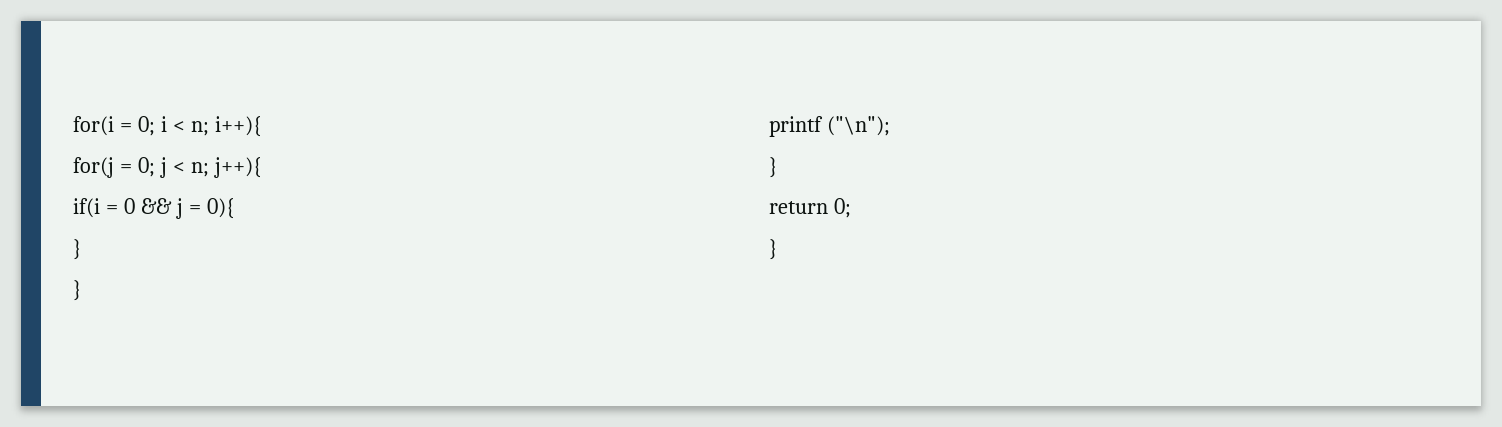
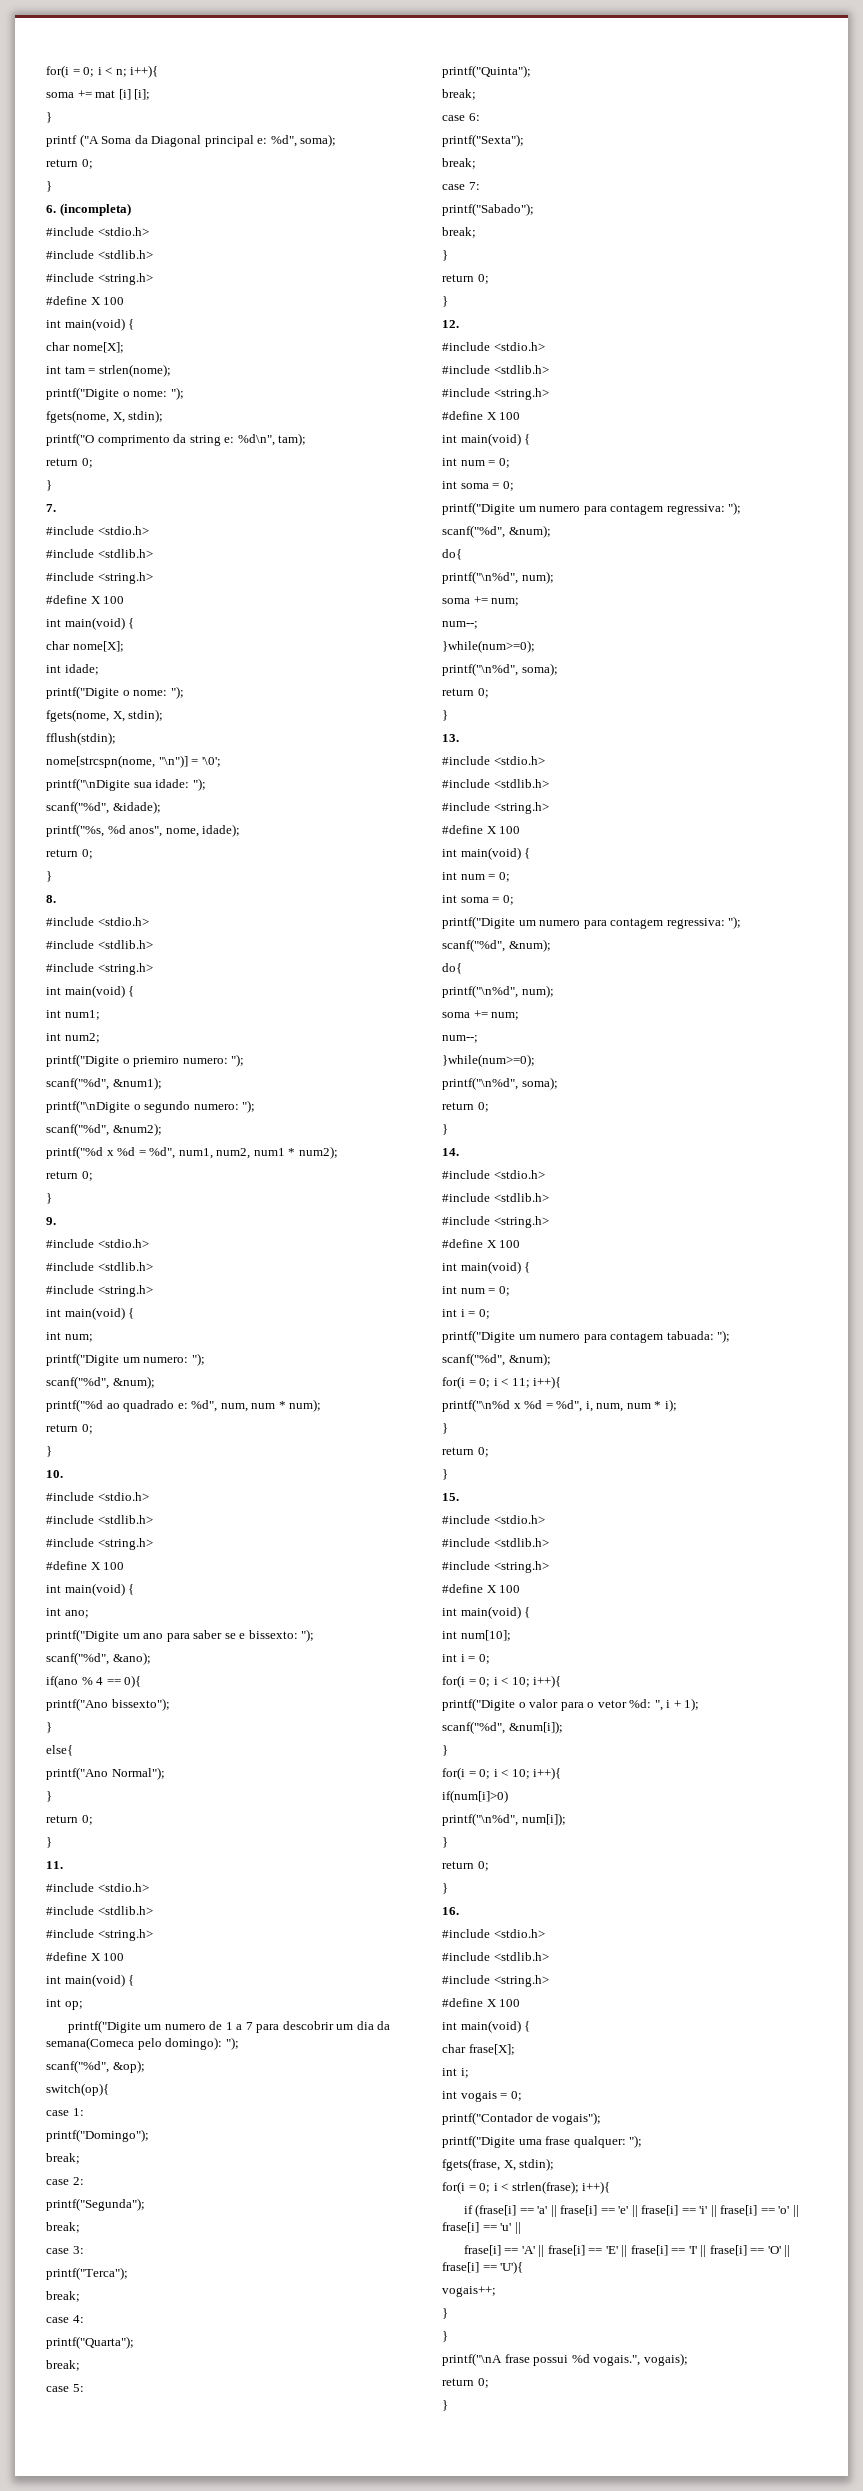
- for(j = 0; j < n; j++){
- if(i = 0 && j = 0){
+ soma += mat [i] [i];
+ }
+ printf ("A Soma da Diagonal principal e: %d", soma);
+ return 0;
+ }
+ 6. (incompleta)
+ #include <stdio.h>
+ #include <stdlib.h>
+ #include <string.h>
+ #define X 100
+ int main(void) {
+ char nome[X];
+ int tam = strlen(nome);
+ printf("Digite o nome: ");
+ fgets(nome, X, stdin);
+ printf("O comprimento da string e: %d\n", tam);
+ return 0;
+ }
+ 7.
+ #include <stdio.h>
+ #include <stdlib.h>
+ #include <string.h>
+ #define X 100
+ int main(void) {
+ char nome[X];
+ int idade;
+ printf("Digite o nome: ");
+ fgets(nome, X, stdin);
+ fflush(stdin);
+ nome[strcspn(nome, "\n")] = '\0';
+ printf("\nDigite sua idade: ");
+ scanf("%d", &idade);
+ printf("%s, %d anos", nome, idade);
+ return 0;
+ }
+ 8.
+ #include <stdio.h>
+ #include <stdlib.h>
+ #include <string.h>
+ int main(void) {
+ int num1;
+ int num2;
+ printf("Digite o priemiro numero: ");
+ scanf("%d", &num1);
+ printf("\nDigite o segundo numero: ");
+ scanf("%d", &num2);
+ printf("%d x %d = %d", num1, num2, num1 * num2);
+ return 0;
+ }
+ 9.
+ #include <stdio.h>
+ #include <stdlib.h>
+ #include <string.h>
+ int main(void) {
+ int num;
+ printf("Digite um numero: ");
+ scanf("%d", &num);
+ printf("%d ao quadrado e: %d", num, num * num);
+ return 0;
+ }
+ 10.
+ #include <stdio.h>
+ #include <stdlib.h>
+ #include <string.h>
+ #define X 100
+ int main(void) {
+ int ano;
+ printf("Digite um ano para saber se e bissexto: ");
+ scanf("%d", &ano);
+ if(ano % 4 == 0){
+ printf("Ano bissexto");
+ }
+ else{
+ printf("Ano Normal");
+ }
+ return 0;
+ }
+ 11.
+ #include <stdio.h>
+ #include <stdlib.h>
+ #include <string.h>
+ #define X 100
+ int main(void) {
+ int op;
+ printf("Digite um numero de 1 a 7 para descobrir um dia da semana(Comeca pelo domingo): ");
+ scanf("%d", &op);
+ switch(op){
+ case 1:
+ printf("Domingo");
+ break;
+ case 2:
+ printf("Segunda");
+ break;
+ case 3:
+ printf("Terca");
+ break;
+ case 4:
+ printf("Quarta");
+ break;
+ case 5:
+ printf("Quinta");
+ break;
+ case 6:
+ printf("Sexta");
+ break;
+ case 7:
+ printf("Sabado");
+ break;
+ }
+ return 0;
+ }
+ 12.
+ #include <stdio.h>
+ #include <stdlib.h>
+ #include <string.h>
+ #define X 100
+ int main(void) {
+ int num = 0;
+ int soma = 0;
+ printf("Digite um numero para contagem regressiva: ");
+ scanf("%d", &num);
+ do{
+ printf("\n%d", num);
+ soma += num;
+ num--;
+ }while(num>=0);
+ printf("\n%d", soma);
+ return 0;
+ }
+ 13.
+ #include <stdio.h>
+ #include <stdlib.h>
+ #include <string.h>
+ #define X 100
+ int main(void) {
+ int num = 0;
+ int soma = 0;
+ printf("Digite um numero para contagem regressiva: ");
+ scanf("%d", &num);
+ do{
+ printf("\n%d", num);
+ soma += num;
+ num--;
+ }while(num>=0);
+ printf("\n%d", soma);
+ return 0;
+ }
+ 14.
+ #include <stdio.h>
+ #include <stdlib.h>
+ #include <string.h>
+ #define X 100
+ int main(void) {
+ int num = 0;
+ int i = 0;
+ printf("Digite um numero para contagem tabuada: ");
+ scanf("%d", &num);
+ for(i = 0; i < 11; i++){
+ printf("\n%d x %d = %d", i, num, num * i);
+ }
+ return 0;
+ }
+ 15.
+ #include <stdio.h>
+ #include <stdlib.h>
+ #include <string.h>
+ #define X 100
+ int main(void) {
+ int num[10];
+ int i = 0;
+ for(i = 0; i < 10; i++){
+ printf("Digite o valor para o vetor %d: ", i + 1);
+ scanf("%d", &num[i]);
+ }
+ for(i = 0; i < 10; i++){
+ if(num[i]>0)
+ printf("\n%d", num[i]);
+ }
+ return 0;
+ }
+ 16.
+ #include <stdio.h>
+ #include <stdlib.h>
+ #include <string.h>
+ #define X 100
+ int main(void) {
+ char frase[X];
+ int i;
+ int vogais = 0;
+ printf("Contador de vogais");
+ printf("Digite uma frase qualquer: ");
+ fgets(frase, X, stdin);
+ for(i = 0; i < strlen(frase); i++){
+ if (frase[i] == 'a' || frase[i] == 'e' || frase[i] == 'i' || frase[i] == 'o' || frase[i] == 'u' ||
+ frase[i] == 'A' || frase[i] == 'E' || frase[i] == 'I' || frase[i] == 'O' || frase[i] == 'U'){
+ vogais++;
  }
  }
- printf ("\n");
- }
+ printf("\nA frase possui %d vogais.", vogais);

